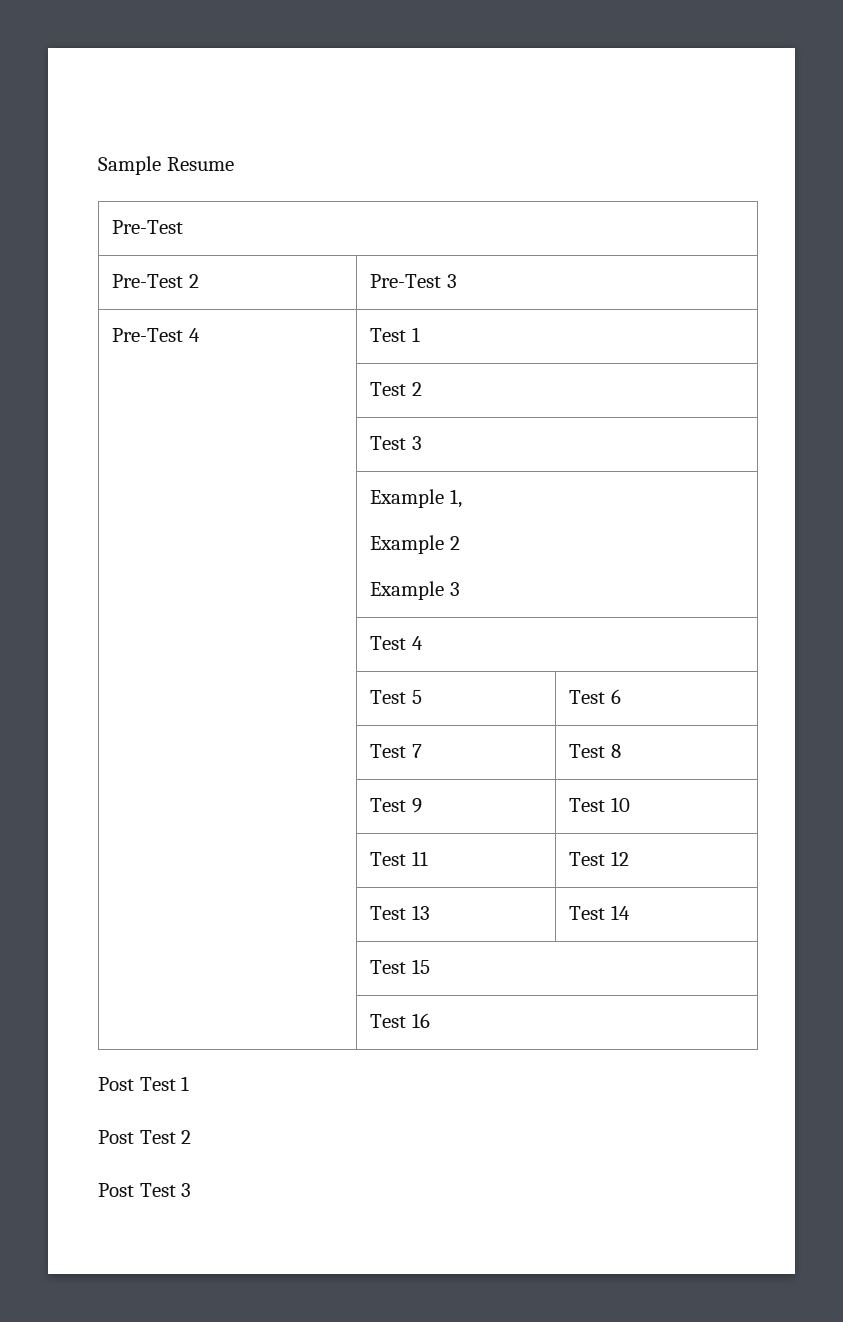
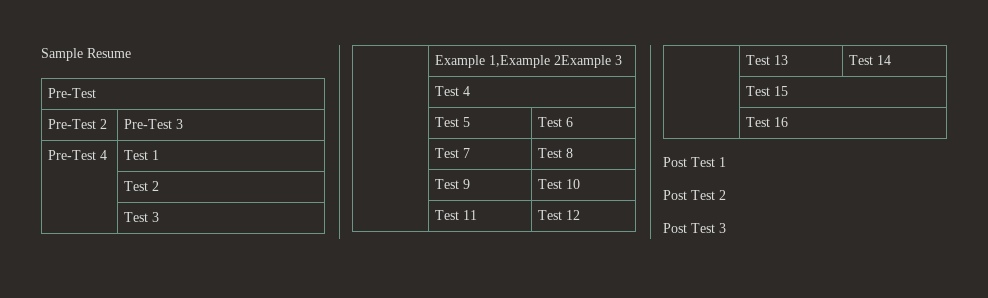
- | Example 1,
- Example 2
- Example 3
+ | Example 1,Example 2Example 3

